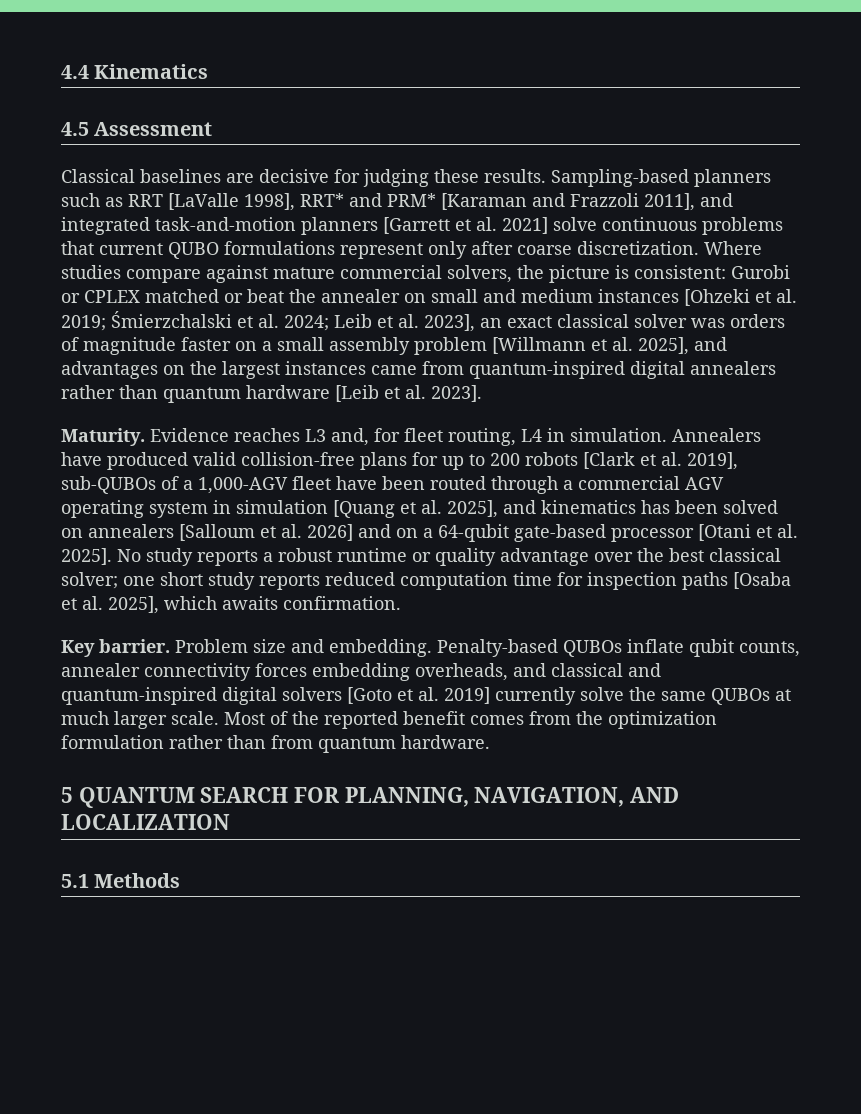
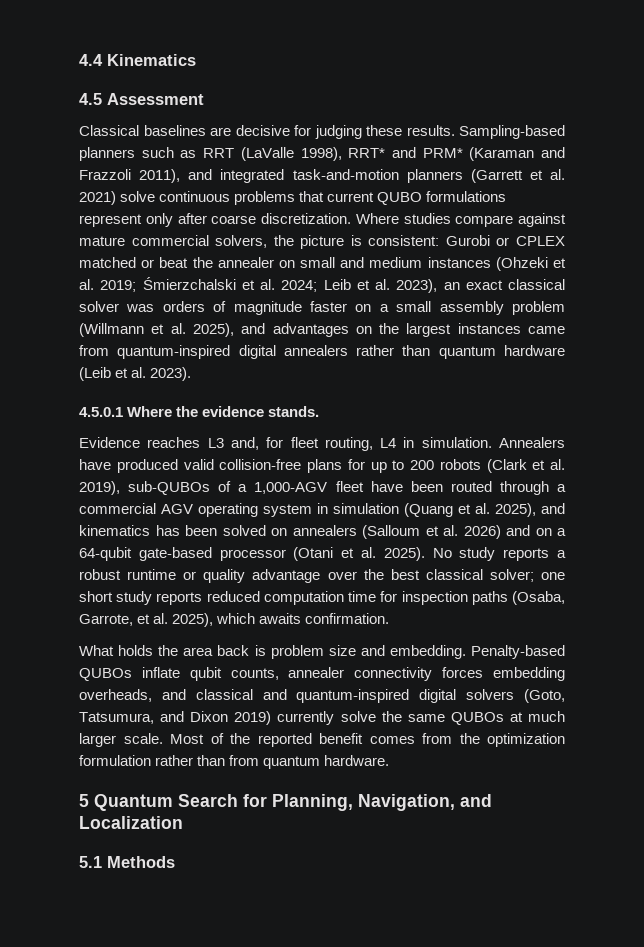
- Sampling-based planners such as RRT [LaValle 1998], RRT* and PRM* [Karaman and Frazzoli 2011], and integrated task-and-motion planners [Garrett et al. 2021] solve continuous problems that current QUBO formulations represent only after coarse discretization.
+ Sampling-based planners such as RRT (LaValle 1998), RRT* and PRM* (Karaman and Frazzoli 2011), and integrated task-and-motion planners (Garrett et al. 2021) solve continuous problems that current QUBO formulations represent only after coarse discretization.
- Gurobi or CPLEX matched or beat the annealer on small and medium instances [Ohzeki et al. 2019;
+ Gurobi or CPLEX matched or beat the annealer on small and medium instances (Ohzeki et al. 2019;
- Leib et al. 2023], an exact classical solver was orders of magnitude faster on a small assembly problem [Willmann et al. 2025], and advantages on the largest instances came from quantum-inspired digital annealers rather than quantum hardware [Leib et al. 2023].
- Maturity. Evidence reaches L3 and, for fleet routing, L4 in simulation.
+ Leib et al. 2023), an exact classical solver was orders of magnitude faster on a small assembly problem (Willmann et al. 2025), and advantages on the largest instances came from quantum-inspired digital annealers rather than quantum hardware (Leib et al. 2023).
+ 4.5.0.1 Where the evidence stands.
+ Evidence reaches L3 and, for fleet routing, L4 in simulation.
- Annealers have produced valid collision-free plans for up to 200 robots [Clark et al. 2019], sub-QUBOs of a 1,000-AGV fleet have been routed through a commercial AGV operating system in simulation [Quang et al. 2025], and kinematics has been solved on annealers [Salloum et al. 2026] and on a 64-qubit gate-based processor [Otani et al. 2025].
+ Annealers have produced valid collision-free plans for up to 200 robots (Clark et al. 2019), sub-QUBOs of a 1,000-AGV fleet have been routed through a commercial AGV operating system in simulation (Quang et al. 2025), and kinematics has been solved on annealers (Salloum et al. 2026) and on a 64-qubit gate-based processor (Otani et al. 2025).
- No study reports a robust runtime or quality advantage over the best classical solver; one short study reports reduced computation time for inspection paths [Osaba et al. 2025], which awaits confirmation.
+ No study reports a robust runtime or quality advantage over the best classical solver; one short study reports reduced computation time for inspection paths (Osaba, Garrote, et al. 2025), which awaits confirmation.
- Key barrier. Problem size and embedding.
+ What holds the area back is problem size and embedding.
- Penalty-based QUBOs inflate qubit counts, annealer connectivity forces embedding overheads, and classical and quantum-inspired digital solvers [Goto et al. 2019] currently solve the same QUBOs at much larger scale.
+ Penalty-based QUBOs inflate qubit counts, annealer connectivity forces embedding overheads, and classical and quantum-inspired digital solvers (Goto, Tatsumura, and Dixon 2019) currently solve the same QUBOs at much larger scale.
- 5 QUANTUM SEARCH FOR PLANNING, NAVIGATION, AND LOCALIZATION
+ 5 Quantum Search for Planning, Navigation, and Localization

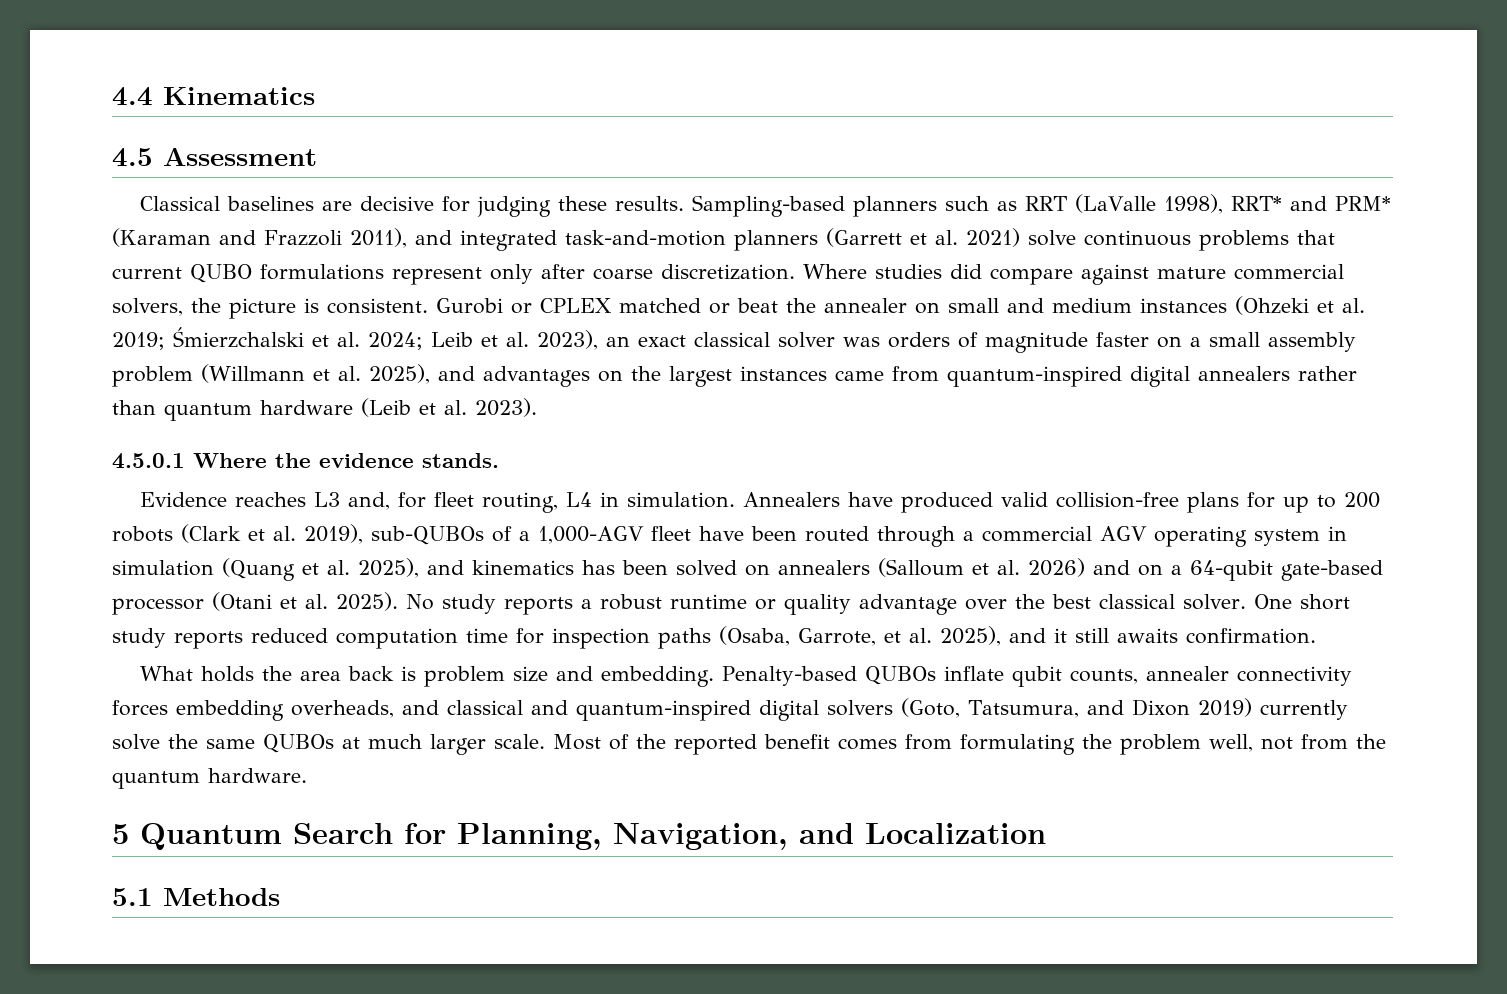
- Where studies compare against mature commercial solvers, the picture is consistent:
+ Where studies did compare against mature commercial solvers, the picture is consistent.
- No study reports a robust runtime or quality advantage over the best classical solver; one short study reports reduced computation time for inspection paths (Osaba, Garrote, et al. 2025), which awaits confirmation.
+ No study reports a robust runtime or quality advantage over the best classical solver. One short study reports reduced computation time for inspection paths (Osaba, Garrote, et al. 2025), and it still awaits confirmation.
- Most of the reported benefit comes from the optimization formulation rather than from quantum hardware.
+ Most of the reported benefit comes from formulating the problem well, not from the quantum hardware.

